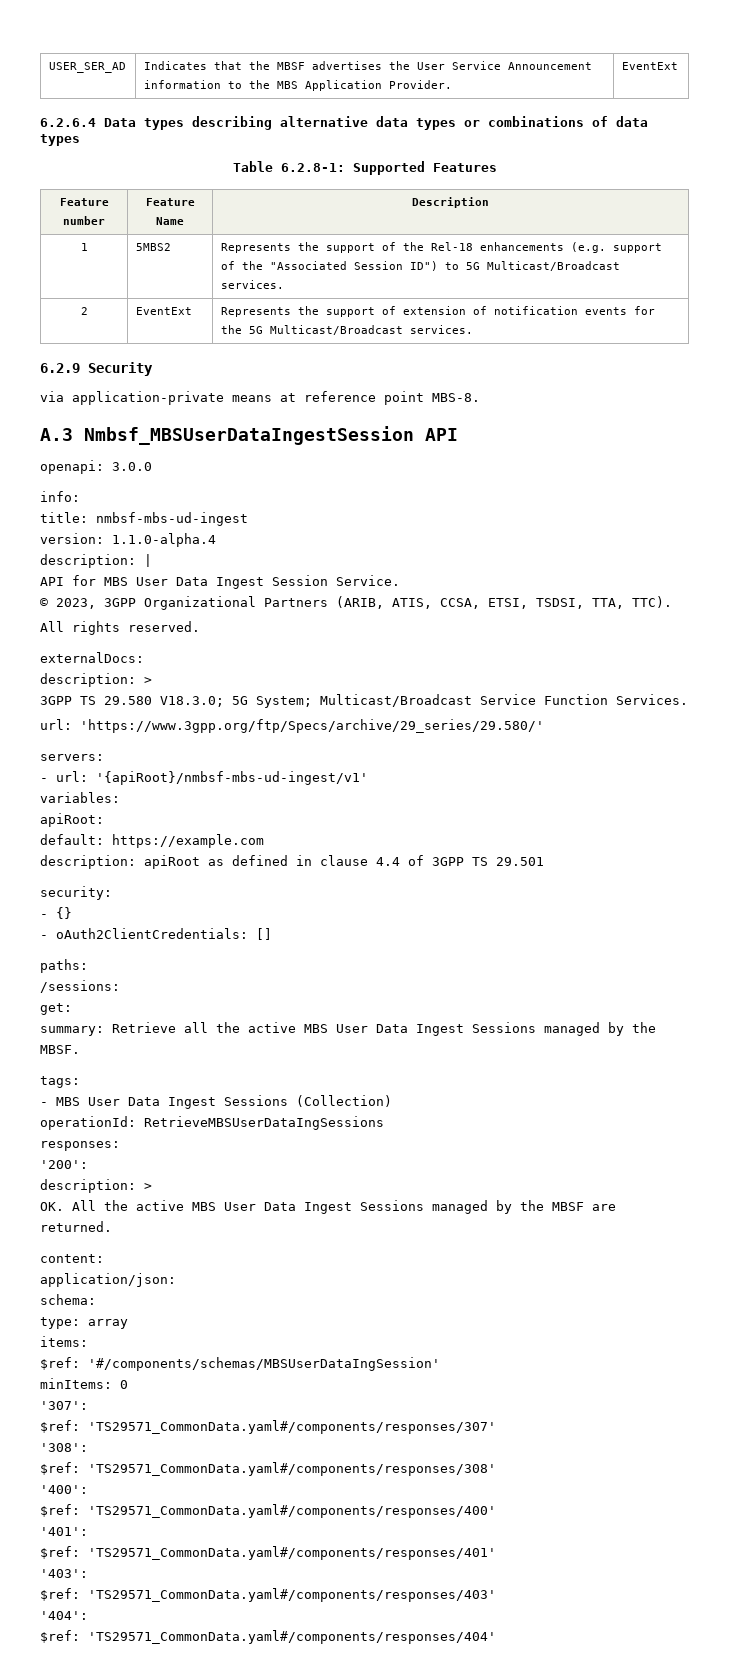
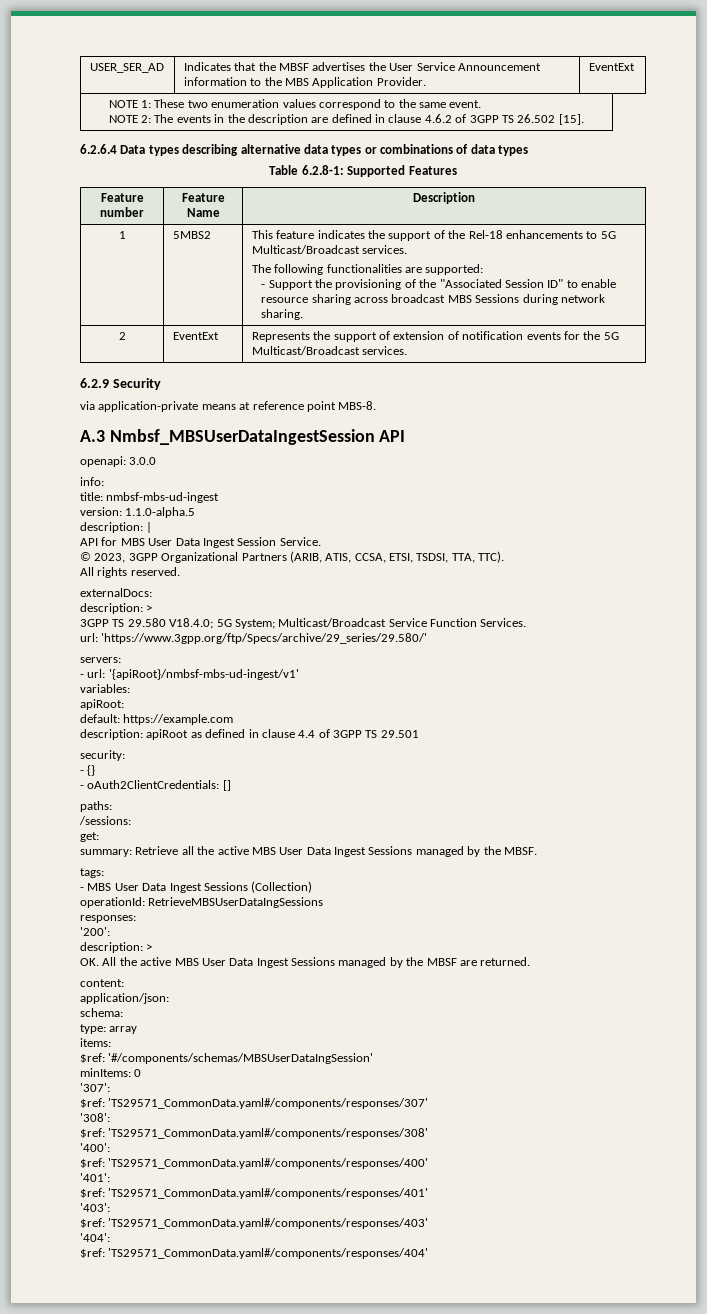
+ NOTE 1: These two enumeration values correspond to the same event.
+ NOTE 2: The events in the description are defined in clause 4.6.2 of 3GPP TS 26.502 [15].
- 1 | 5MBS2 | Represents the support of the Rel-18 enhancements (e.g. support of the "Associated Session ID") to 5G Multicast/Broadcast services.
+ 1 | 5MBS2 | This feature indicates the support of the Rel-18 enhancements to 5G Multicast/Broadcast services.
+ The following functionalities are supported:
+ - Support the provisioning of the "Associated Session ID" to enable resource sharing across broadcast MBS Sessions during network sharing.
- version: 1.1.0-alpha.4
+ version: 1.1.0-alpha.5
- 3GPP TS 29.580 V18.3.0; 5G System; Multicast/Broadcast Service Function Services.
+ 3GPP TS 29.580 V18.4.0; 5G System; Multicast/Broadcast Service Function Services.

